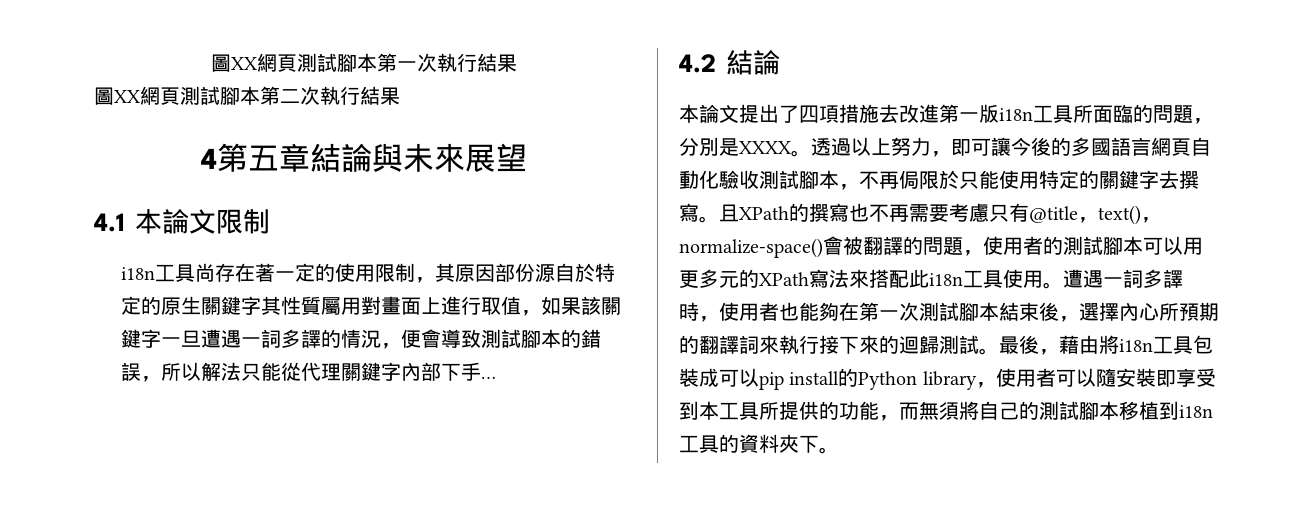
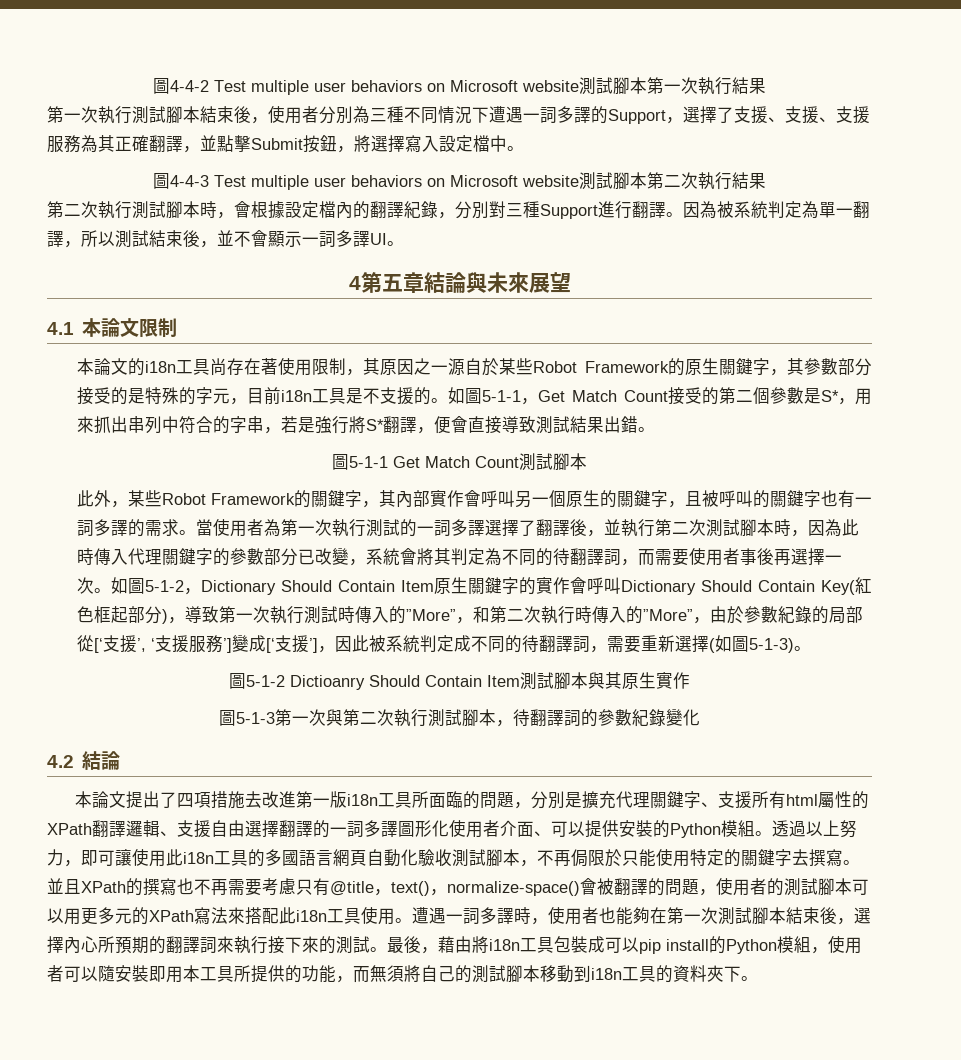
- 圖XX網頁測試腳本第一次執行結果
+ 圖4-4-2 Test multiple user behaviors on Microsoft website測試腳本第一次執行結果
- 圖XX網頁測試腳本第二次執行結果
+ 第一次執行測試腳本結束後，使用者分別為三種不同情況下遭遇一詞多譯的Support，選擇了支援、支援、支援服務為其正確翻譯，並點擊Submit按鈕，將選擇寫入設定檔中。
+ 圖4-4-3 Test multiple user behaviors on Microsoft website測試腳本第二次執行結果
+ 第二次執行測試腳本時，會根據設定檔內的翻譯紀錄，分別對三種Support進行翻譯。因為被系統判定為單一翻譯，所以測試結束後，並不會顯示一詞多譯UI。
- i18n工具尚存在著一定的使用限制，其原因部份源自於特定的原生關鍵字其性質屬用對畫面上進行取值，如果該關鍵字一旦遭遇一詞多譯的情況，便會導致測試腳本的錯誤，所以解法只能從代理關鍵字內部下手…
+ 本論文的i18n工具尚存在著使用限制，其原因之一源自於某些Robot Framework的原生關鍵字，其參數部分接受的是特殊的字元，目前i18n工具是不支援的。如圖5-1-1，Get Match Count接受的第二個參數是S*，用來抓出串列中符合的字串，若是強行將S*翻譯，便會直接導致測試結果出錯。
+ 圖5-1-1 Get Match Count測試腳本
+ 此外，某些Robot Framework的關鍵字，其內部實作會呼叫另一個原生的關鍵字，且被呼叫的關鍵字也有一詞多譯的需求。當使用者為第一次執行測試的一詞多譯選擇了翻譯後，並執行第二次測試腳本時，因為此時傳入代理關鍵字的參數部分已改變，系統會將其判定為不同的待翻譯詞，而需要使用者事後再選擇一次。如圖5-1-2，Dictionary Should Contain Item原生關鍵字的實作會呼叫Dictionary Should Contain Key(紅色框起部分)，導致第一次執行測試時傳入的”More”，和第二次執行時傳入的”More”，由於參數紀錄的局部從[‘支援’, ‘支援服務’]變成[‘支援’]，因此被系統判定成不同的待翻譯詞，需要重新選擇(如圖5-1-3)。
+ 圖5-1-2 Dictioanry Should Contain Item測試腳本與其原生實作
+ 圖5-1-3第一次與第二次執行測試腳本，待翻譯詞的參數紀錄變化
- 本論文提出了四項措施去改進第一版i18n工具所面臨的問題，分別是XXXX。
+ 本論文提出了四項措施去改進第一版i18n工具所面臨的問題，分別是擴充代理關鍵字、支援所有html屬性的XPath翻譯邏輯、支援自由選擇翻譯的一詞多譯圖形化使用者介面、可以提供安裝的Python模組。
- 透過以上努力，即可讓今後的多國語言網頁自動化驗收測試腳本，不再侷限於只能使用特定的關鍵字去撰寫。
+ 透過以上努力，即可讓使用此i18n工具的多國語言網頁自動化驗收測試腳本，不再侷限於只能使用特定的關鍵字去撰寫。
- 且XPath的撰寫也不再需要考慮只有@title，text()，normalize-space()會被翻譯的問題，使用者的測試腳本可以用更多元的XPath寫法來搭配此i18n工具使用。
+ 並且XPath的撰寫也不再需要考慮只有@title，text()，normalize-space()會被翻譯的問題，使用者的測試腳本可以用更多元的XPath寫法來搭配此i18n工具使用。
- 遭遇一詞多譯時，使用者也能夠在第一次測試腳本結束後，選擇內心所預期的翻譯詞來執行接下來的迴歸測試。
+ 遭遇一詞多譯時，使用者也能夠在第一次測試腳本結束後，選擇內心所預期的翻譯詞來執行接下來的測試。
- 最後，藉由將i18n工具包裝成可以pip install的Python library，使用者可以隨安裝即享受到本工具所提供的功能，而無須將自己的測試腳本移植到i18n工具的資料夾下。
+ 最後，藉由將i18n工具包裝成可以pip install的Python模組，使用者可以隨安裝即用本工具所提供的功能，而無須將自己的測試腳本移動到i18n工具的資料夾下。

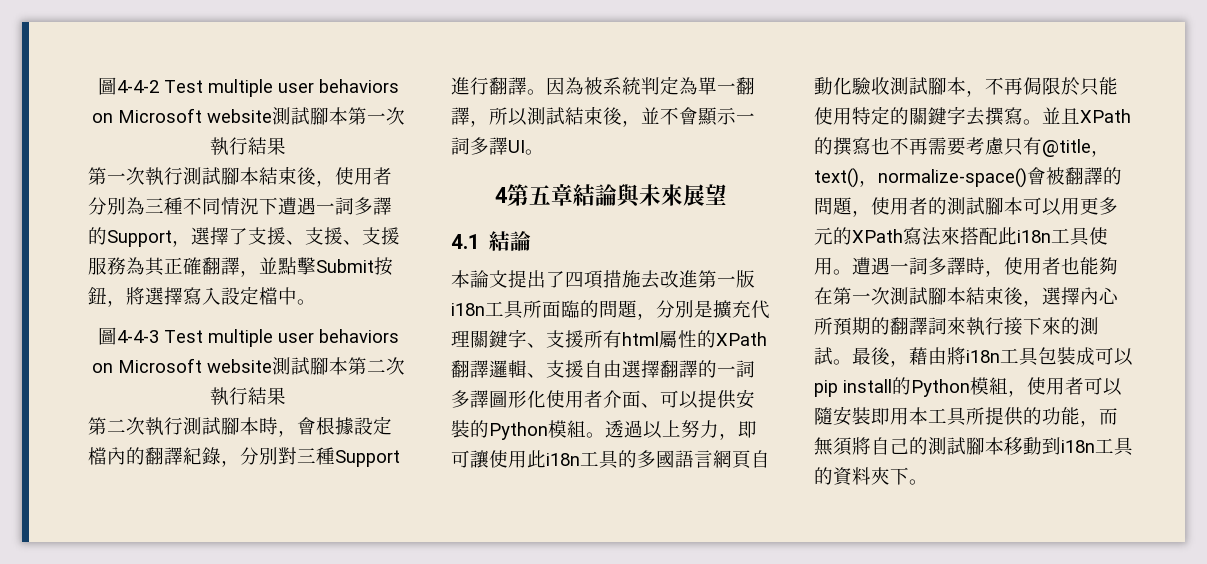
- 4.1本論文限制
- 本論文的i18n工具尚存在著使用限制，其原因之一源自於某些Robot Framework的原生關鍵字，其參數部分接受的是特殊的字元，目前i18n工具是不支援的。如圖5-1-1，Get Match Count接受的第二個參數是S*，用來抓出串列中符合的字串，若是強行將S*翻譯，便會直接導致測試結果出錯。
- 圖5-1-1 Get Match Count測試腳本
- 此外，某些Robot Framework的關鍵字，其內部實作會呼叫另一個原生的關鍵字，且被呼叫的關鍵字也有一詞多譯的需求。當使用者為第一次執行測試的一詞多譯選擇了翻譯後，並執行第二次測試腳本時，因為此時傳入代理關鍵字的參數部分已改變，系統會將其判定為不同的待翻譯詞，而需要使用者事後再選擇一次。如圖5-1-2，Dictionary Should Contain Item原生關鍵字的實作會呼叫Dictionary Should Contain Key(紅色框起部分)，導致第一次執行測試時傳入的”More”，和第二次執行時傳入的”More”，由於參數紀錄的局部從[‘支援’, ‘支援服務’]變成[‘支援’]，因此被系統判定成不同的待翻譯詞，需要重新選擇(如圖5-1-3)。
- 圖5-1-2 Dictioanry Should Contain Item測試腳本與其原生實作
- 圖5-1-3第一次與第二次執行測試腳本，待翻譯詞的參數紀錄變化
- 4.2結論
+ 4.1結論

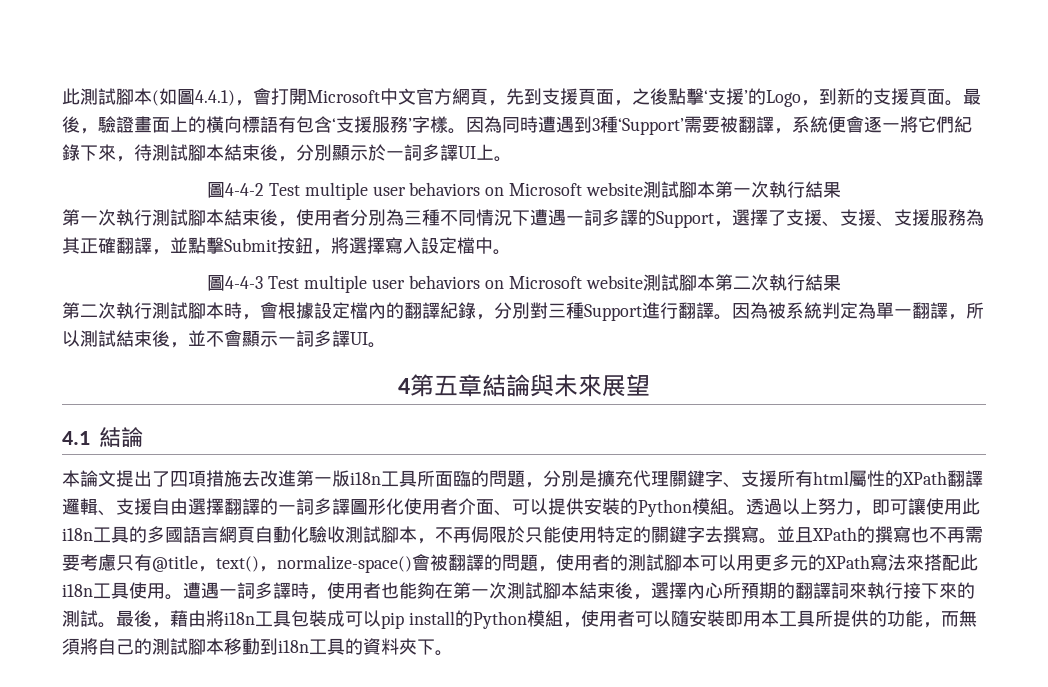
+ 此測試腳本(如圖4.4.1)，會打開Microsoft中文官方網頁，先到支援頁面，之後點擊‘支援’的Logo，到新的支援頁面。最後，驗證畫面上的橫向標語有包含‘支援服務’字樣。因為同時遭遇到3種‘Support’需要被翻譯，系統便會逐一將它們紀錄下來，待測試腳本結束後，分別顯示於一詞多譯UI上。

